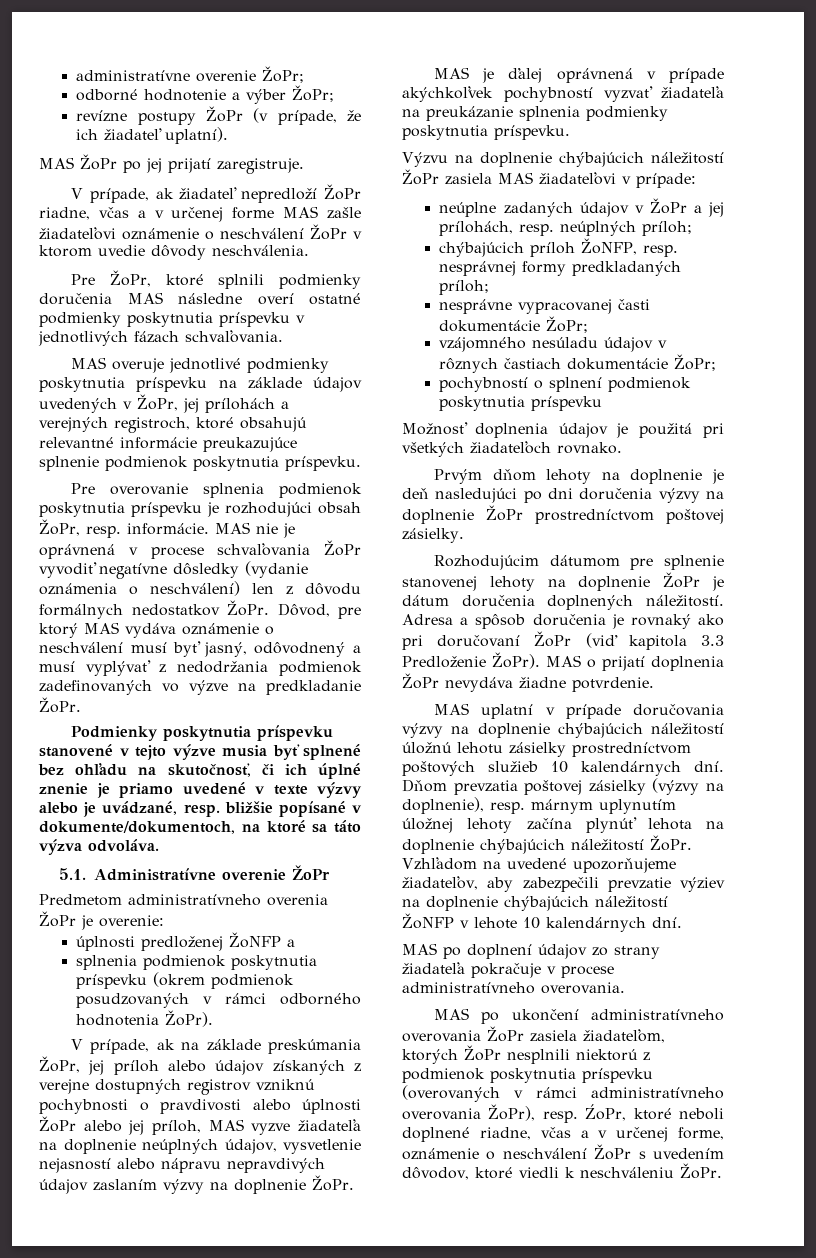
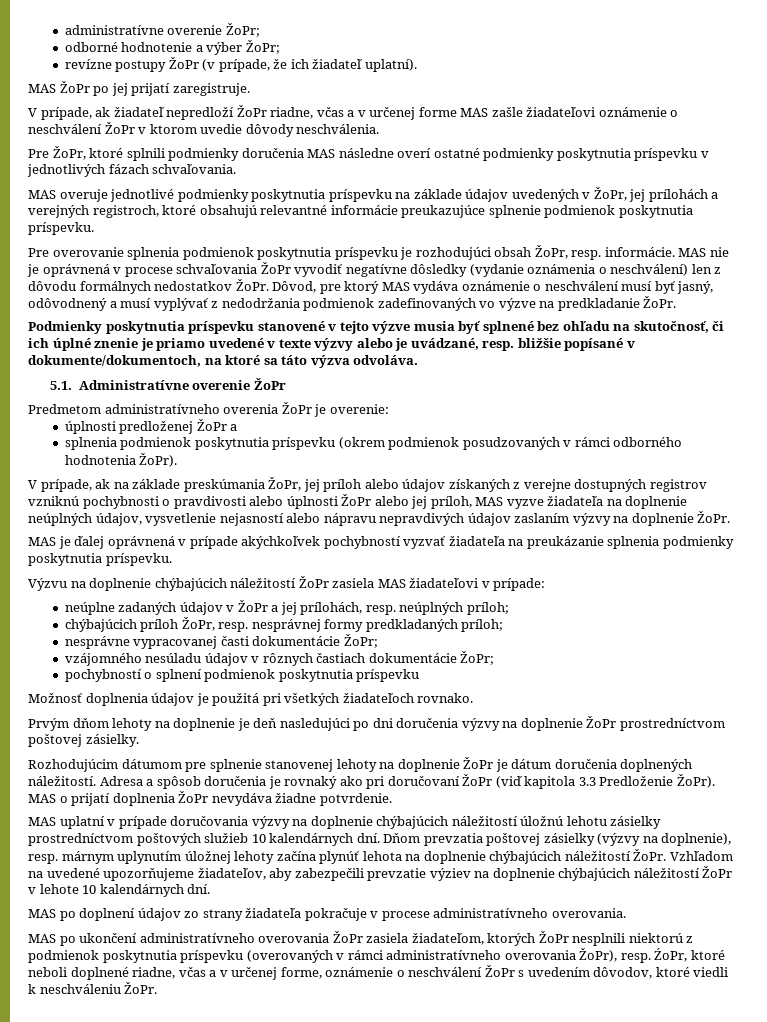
- úplnosti predloženej ŽoNFP a
+ úplnosti predloženej ŽoPr a
- chýbajúcich príloh ŽoNFP, resp. nesprávnej formy predkladaných príloh;
+ chýbajúcich príloh ŽoPr, resp. nesprávnej formy predkladaných príloh;
- Vzhľadom na uvedené upozorňujeme žiadateľov, aby zabezpečili prevzatie výziev na doplnenie chýbajúcich náležitostí ŽoNFP v lehote 10 kalendárnych dní.
+ Vzhľadom na uvedené upozorňujeme žiadateľov, aby zabezpečili prevzatie výziev na doplnenie chýbajúcich náležitostí ŽoPr v lehote 10 kalendárnych dní.

